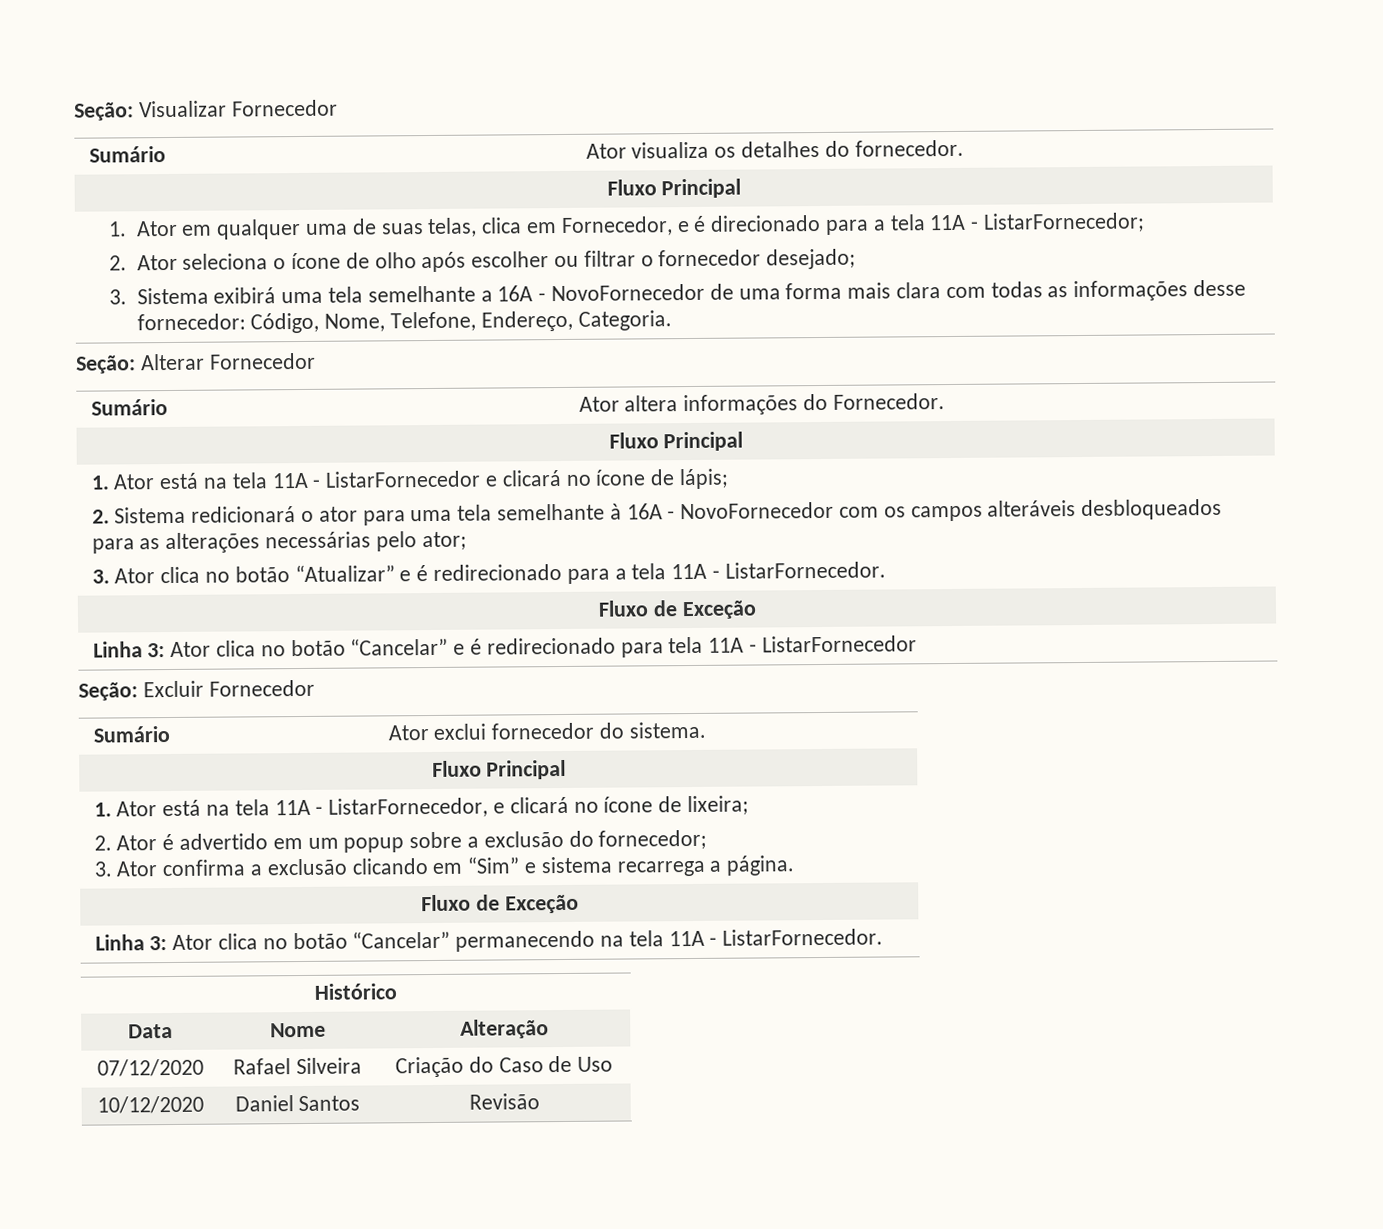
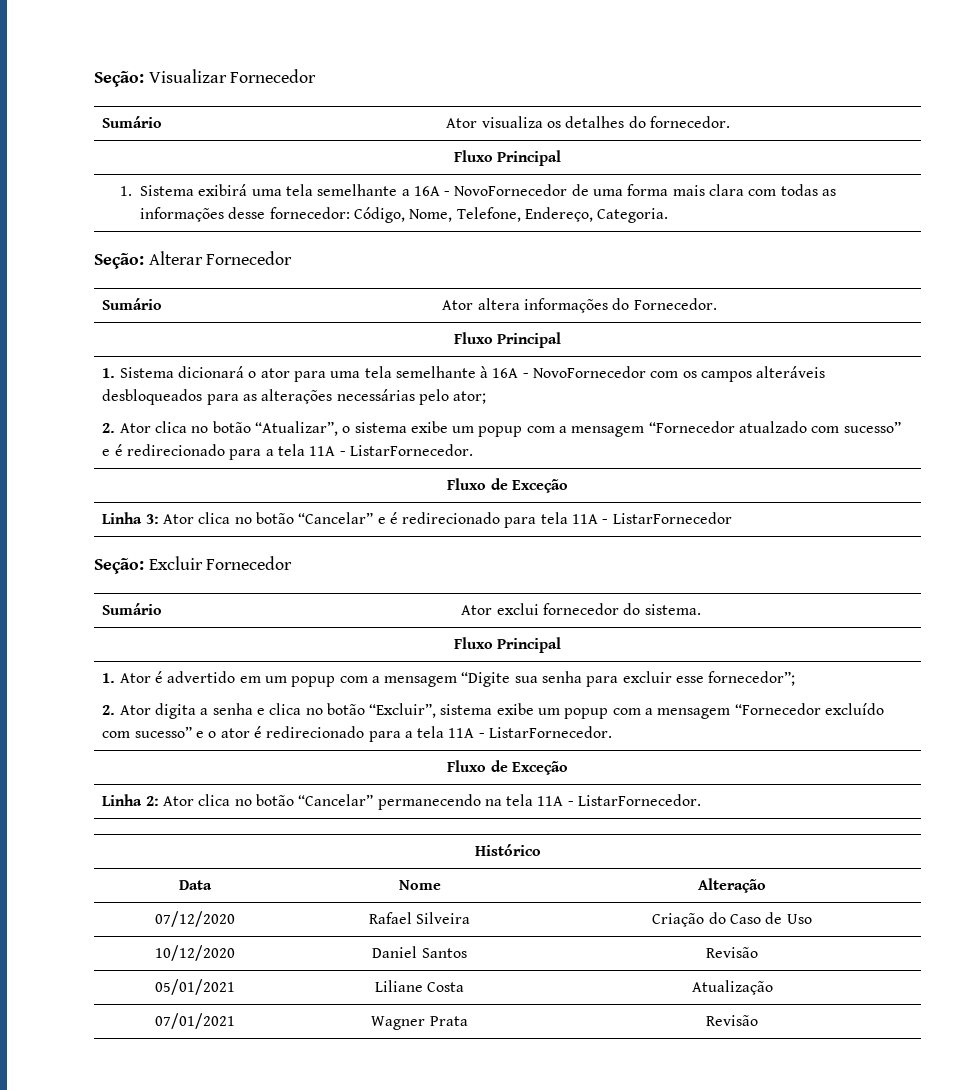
- 1. Ator em qualquer uma de suas telas, clica em Fornecedor, e é direcionado para a tela 11A - ListarFornecedor;
- 2. Ator seleciona o ícone de olho após escolher ou filtrar o fornecedor desejado;
- 3. Sistema exibirá uma tela semelhante a 16A - NovoFornecedor de uma forma mais clara com todas as informações desse fornecedor: Código, Nome, Telefone, Endereço, Categoria.
+ 1. Sistema exibirá uma tela semelhante a 16A - NovoFornecedor de uma forma mais clara com todas as informações desse fornecedor: Código, Nome, Telefone, Endereço, Categoria.
- 1. Ator está na tela 11A - ListarFornecedor e clicará no ícone de lápis;
- 2. Sistema redicionará o ator para uma tela semelhante à 16A - NovoFornecedor com os campos alteráveis desbloqueados para as alterações necessárias pelo ator;
+ 1. Sistema dicionará o ator para uma tela semelhante à 16A - NovoFornecedor com os campos alteráveis desbloqueados para as alterações necessárias pelo ator;
- 3. Ator clica no botão “Atualizar” e é redirecionado para a tela 11A - ListarFornecedor.
+ 2. Ator clica no botão “Atualizar”, o sistema exibe um popup com a mensagem “Fornecedor atualzado com sucesso” e é redirecionado para a tela 11A - ListarFornecedor.
- 1. Ator está na tela 11A - ListarFornecedor, e clicará no ícone de lixeira;
- 2. Ator é advertido em um popup sobre a exclusão do fornecedor;
- 3. Ator confirma a exclusão clicando em “Sim” e sistema recarrega a página.
+ 1. Ator é advertido em um popup com a mensagem “Digite sua senha para excluir esse fornecedor”;
+ 2. Ator digita a senha e clica no botão “Excluir”, sistema exibe um popup com a mensagem “Fornecedor excluído com sucesso” e o ator é redirecionado para a tela 11A - ListarFornecedor.
  Fluxo de Exceção
- Linha 3: Ator clica no botão “Cancelar” permanecendo na tela 11A - ListarFornecedor.
+ Linha 2: Ator clica no botão “Cancelar” permanecendo na tela 11A - ListarFornecedor.
+ 05/01/2021 | Liliane Costa | Atualização
+ 07/01/2021 | Wagner Prata | Revisão

